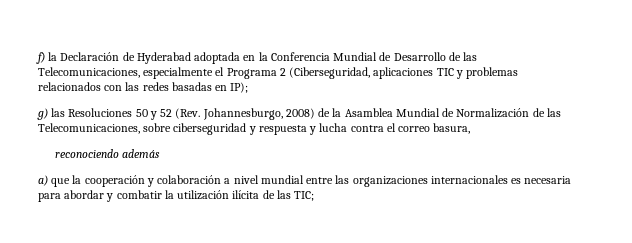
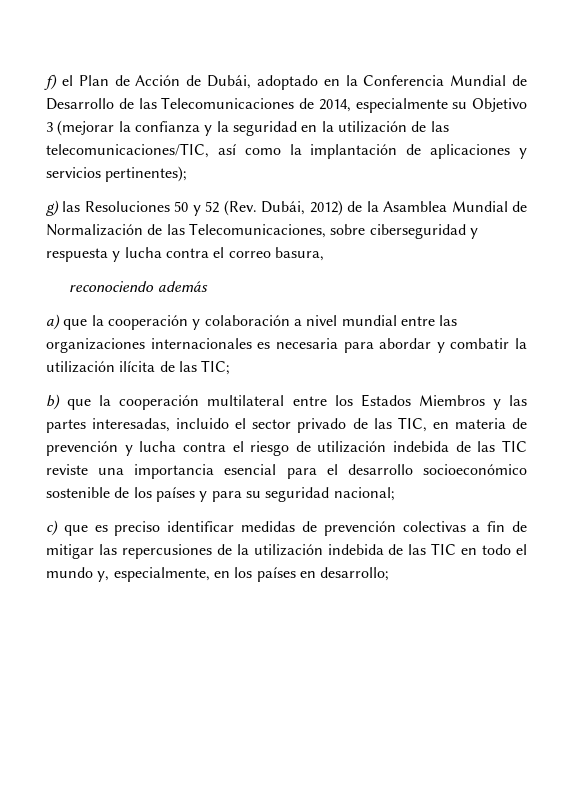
- f) la Declaración de Hyderabad adoptada en la Conferencia Mundial de Desarrollo de las Telecomunicaciones, especialmente el Programa 2 (Ciberseguridad, aplicaciones TIC y problemas relacionados con las redes basadas en IP);
+ f) el Plan de Acción de Dubái, adoptado en la Conferencia Mundial de Desarrollo de las Telecomunicaciones de 2014, especialmente su Objetivo 3 (mejorar la confianza y la seguridad en la utilización de las telecomunicaciones/TIC, así como la implantación de aplicaciones y servicios pertinentes);
- g) las Resoluciones 50 y 52 (Rev. Johannesburgo, 2008) de la Asamblea Mundial de Normalización de las Telecomunicaciones, sobre ciberseguridad y respuesta y lucha contra el correo basura,
+ g) las Resoluciones 50 y 52 (Rev. Dubái, 2012) de la Asamblea Mundial de Normalización de las Telecomunicaciones, sobre ciberseguridad y respuesta y lucha contra el correo basura,
+ b) que la cooperación multilateral entre los Estados Miembros y las partes interesadas, incluido el sector privado de las TIC, en materia de prevención y lucha contra el riesgo de utilización indebida de las TIC reviste una importancia esencial para el desarrollo socioeconómico sostenible de los países y para su seguridad nacional;
+ c) que es preciso identificar medidas de prevención colectivas a fin de mitigar las repercusiones de la utilización indebida de las TIC en todo el mundo y, especialmente, en los países en desarrollo;

